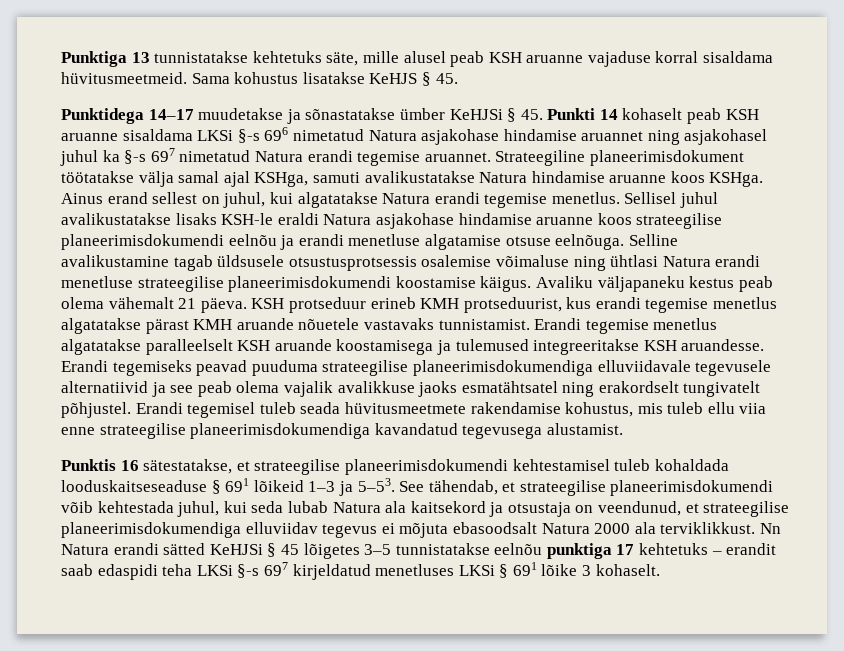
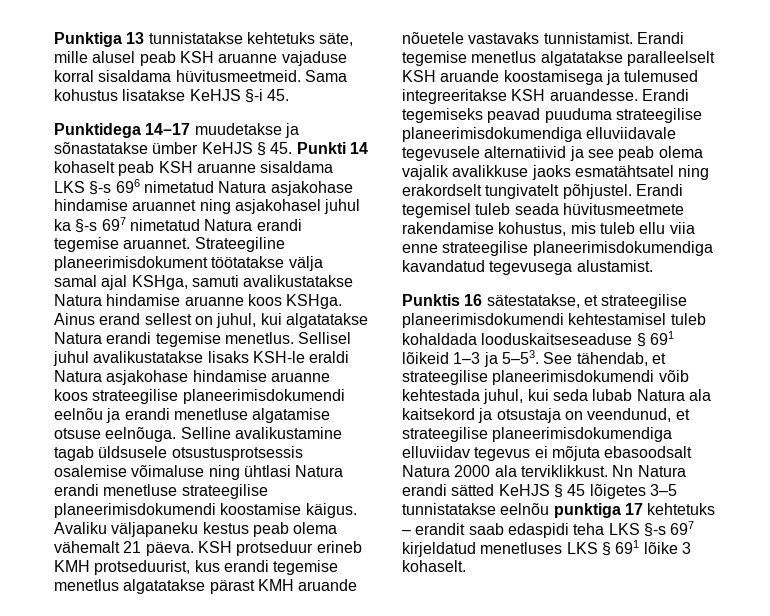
- Sama kohustus lisatakse KeHJS § 45.
+ Sama kohustus lisatakse KeHJS §-i 45.
- Punktidega 14–17 muudetakse ja sõnastatakse ümber KeHJSi § 45. Punkti 14 kohaselt peab KSH aruanne sisaldama LKSi §-s 696 nimetatud Natura asjakohase hindamise aruannet ning asjakohasel juhul ka §-s 697 nimetatud Natura erandi tegemise aruannet.
+ Punktidega 14–17 muudetakse ja sõnastatakse ümber KeHJS § 45. Punkti 14 kohaselt peab KSH aruanne sisaldama LKS §-s 696 nimetatud Natura asjakohase hindamise aruannet ning asjakohasel juhul ka §-s 697 nimetatud Natura erandi tegemise aruannet.
- Nn Natura erandi sätted KeHJSi § 45 lõigetes 3–5 tunnistatakse eelnõu punktiga 17 kehtetuks – erandit saab edaspidi teha LKSi §-s 697 kirjeldatud menetluses LKSi § 691 lõike 3 kohaselt.
+ Nn Natura erandi sätted KeHJS § 45 lõigetes 3–5 tunnistatakse eelnõu punktiga 17 kehtetuks – erandit saab edaspidi teha LKS §-s 697 kirjeldatud menetluses LKS § 691 lõike 3 kohaselt.

